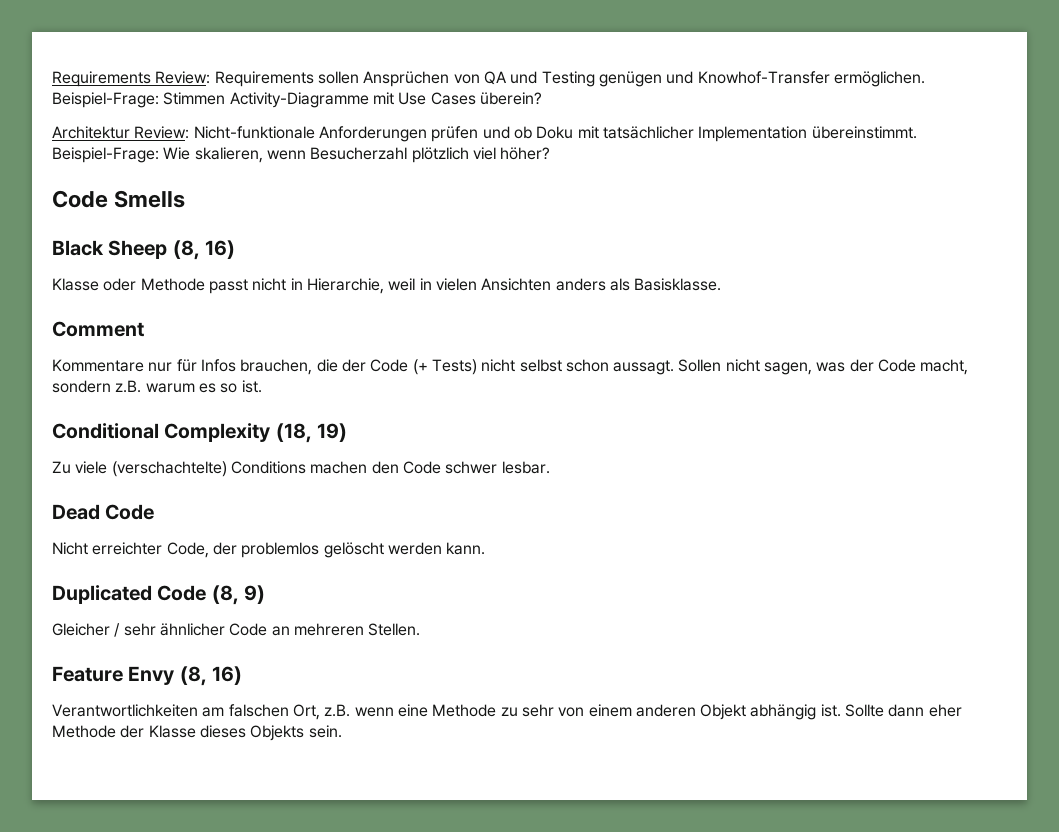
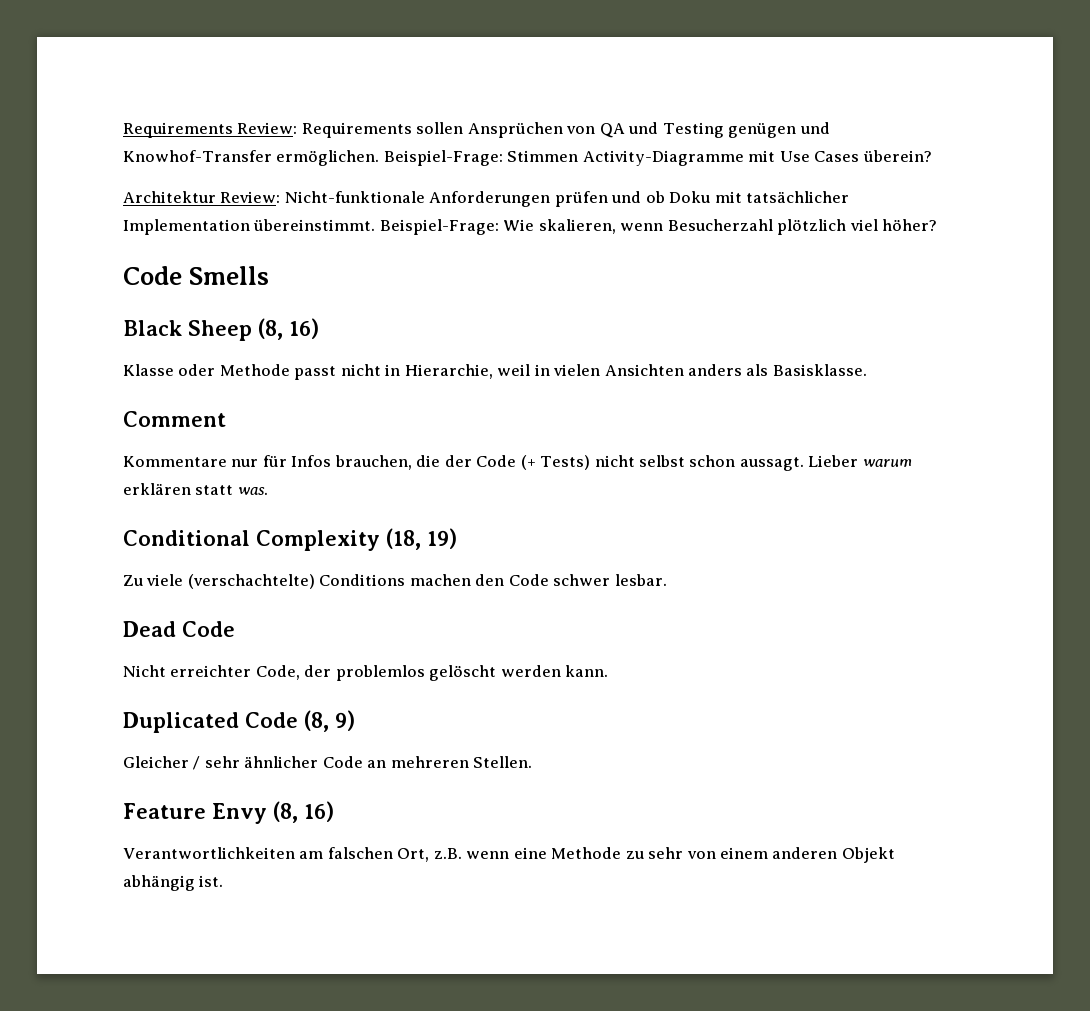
- Sollen nicht sagen, was der Code macht, sondern z.B. warum es so ist.
+ Lieber warum erklären statt was.
- Sollte dann eher Methode der Klasse dieses Objekts sein.

